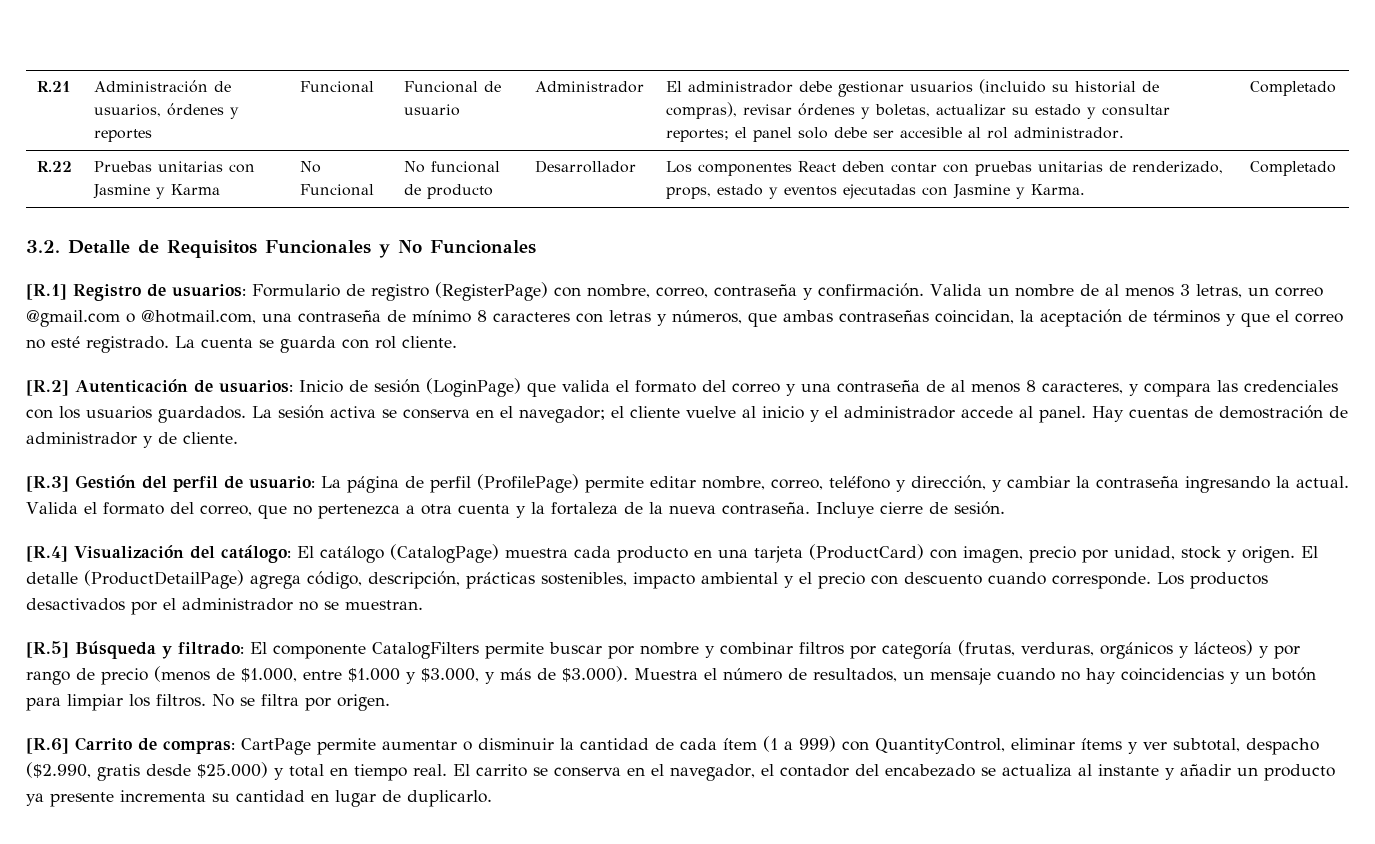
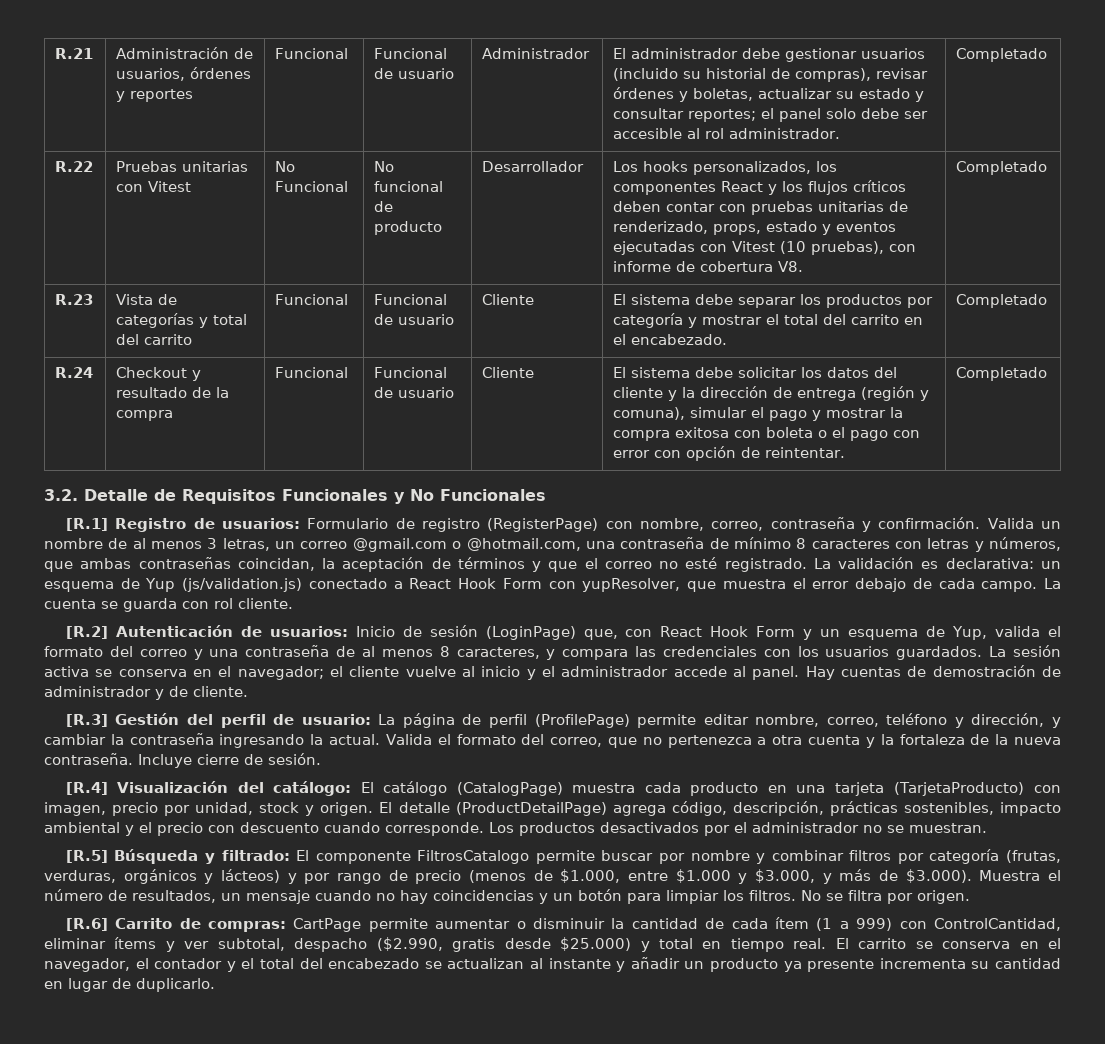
- Pruebas unitarias con Jasmine y Karma
+ Pruebas unitarias con Vitest
- Los componentes React deben contar con pruebas unitarias de renderizado, props, estado y eventos ejecutadas con Jasmine y Karma.
+ Los hooks personalizados, los componentes React y los flujos críticos deben contar con pruebas unitarias de renderizado, props, estado y eventos ejecutadas con Vitest (10 pruebas), con informe de cobertura V8. | Completado
+ R.23 | Vista de categorías y total del carrito | Funcional | Funcional de usuario | Cliente | El sistema debe separar los productos por categoría y mostrar el total del carrito en el encabezado. | Completado
+ R.24 | Checkout y resultado de la compra | Funcional | Funcional de usuario | Cliente | El sistema debe solicitar los datos del cliente y la dirección de entrega (región y comuna), simular el pago y mostrar la compra exitosa con boleta o el pago con error con opción de reintentar.
- La cuenta se guarda con rol cliente.
+ La validación es declarativa: un esquema de Yup (js/validation.js) conectado a React Hook Form con yupResolver, que muestra el error debajo de cada campo. La cuenta se guarda con rol cliente.
- [R.2] Autenticación de usuarios: Inicio de sesión (LoginPage) que valida el formato del correo y una contraseña de al menos 8 caracteres, y compara las credenciales con los usuarios guardados.
+ [R.2] Autenticación de usuarios: Inicio de sesión (LoginPage) que, con React Hook Form y un esquema de Yup, valida el formato del correo y una contraseña de al menos 8 caracteres, y compara las credenciales con los usuarios guardados.
- [R.4] Visualización del catálogo: El catálogo (CatalogPage) muestra cada producto en una tarjeta (ProductCard) con imagen, precio por unidad, stock y origen.
+ [R.4] Visualización del catálogo: El catálogo (CatalogPage) muestra cada producto en una tarjeta (TarjetaProducto) con imagen, precio por unidad, stock y origen.
- [R.5] Búsqueda y filtrado: El componente CatalogFilters permite buscar por nombre y combinar filtros por categoría (frutas, verduras, orgánicos y lácteos) y por rango de precio (menos de $1.000, entre $1.000 y $3.000, y más de $3.000). Muestra el número de resultados, un mensaje cuando no hay coincidencias y un botón para limpiar los filtros.
+ [R.5] Búsqueda y filtrado: El componente FiltrosCatalogo permite buscar por nombre y combinar filtros por categoría (frutas, verduras, orgánicos y lácteos) y por rango de precio (menos de $1.000, entre $1.000 y $3.000, y más de $3.000). Muestra el número de resultados, un mensaje cuando no hay coincidencias y un botón para limpiar los filtros.
- [R.6] Carrito de compras: CartPage permite aumentar o disminuir la cantidad de cada ítem (1 a 999) con QuantityControl, eliminar ítems y ver subtotal, despacho ($2.990, gratis desde $25.000) y total en tiempo real.
+ [R.6] Carrito de compras: CartPage permite aumentar o disminuir la cantidad de cada ítem (1 a 999) con ControlCantidad, eliminar ítems y ver subtotal, despacho ($2.990, gratis desde $25.000) y total en tiempo real.
- El carrito se conserva en el navegador, el contador del encabezado se actualiza al instante y añadir un producto ya presente incrementa su cantidad en lugar de duplicarlo.
+ El carrito se conserva en el navegador, el contador y el total del encabezado se actualizan al instante y añadir un producto ya presente incrementa su cantidad en lugar de duplicarlo.

